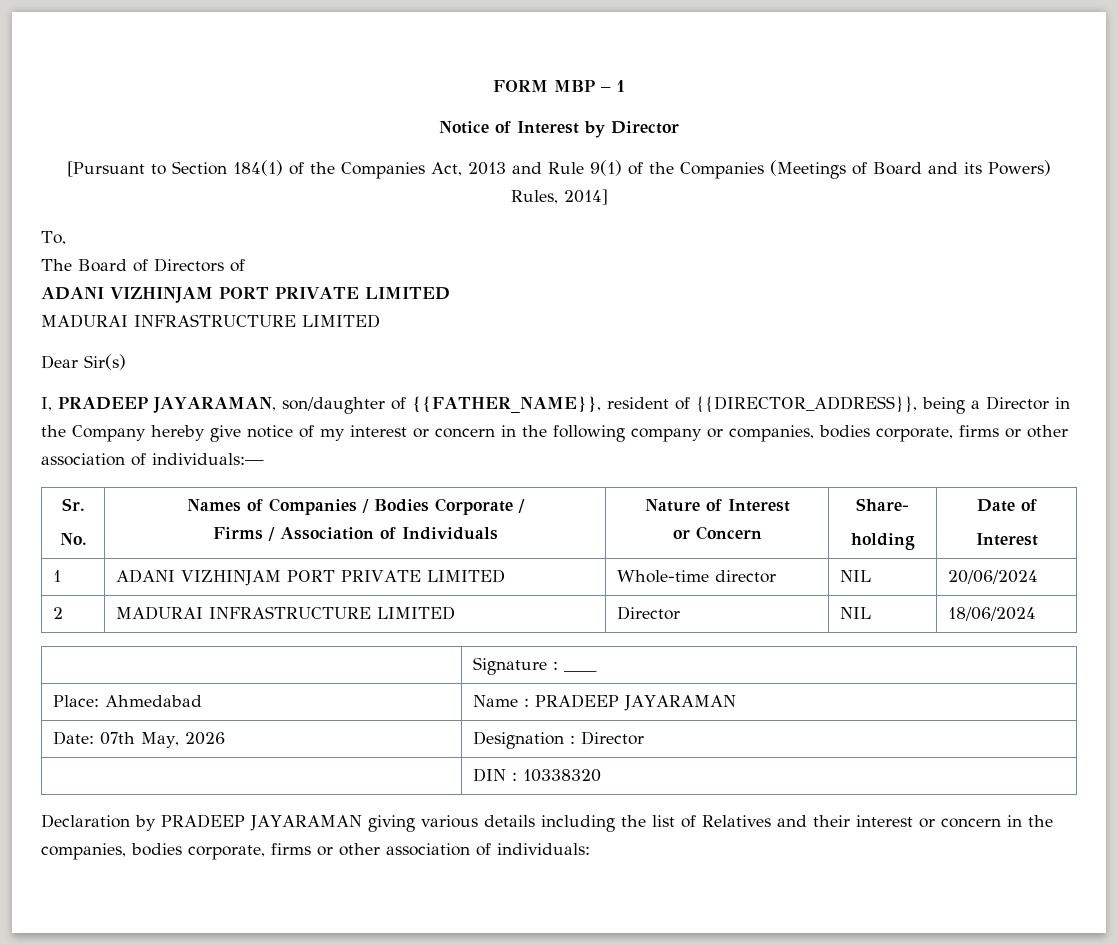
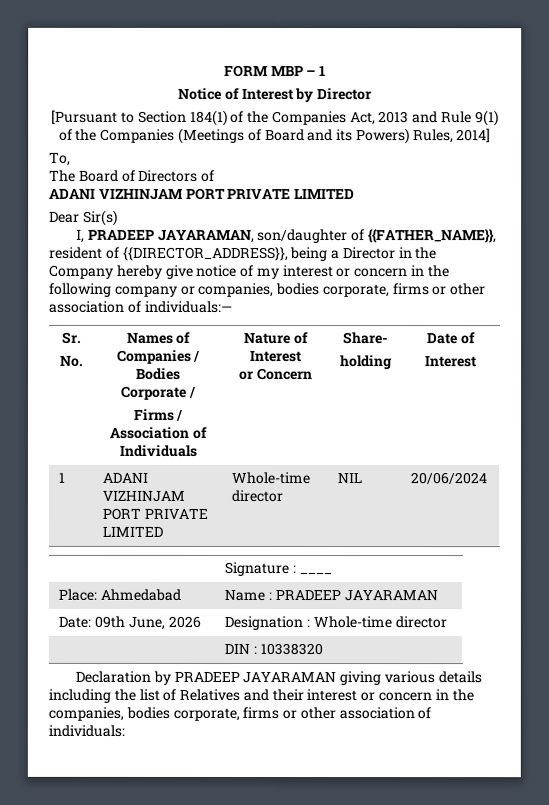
  The Board of Directors of
  ADANI VIZHINJAM PORT PRIVATE LIMITED
- MADURAI INFRASTRUCTURE LIMITED
- 2 | MADURAI INFRASTRUCTURE LIMITED | Director | NIL | 18/06/2024
- Date: 07th May, 2026 | Designation : Director
+ Date: 09th June, 2026 | Designation : Whole-time director

